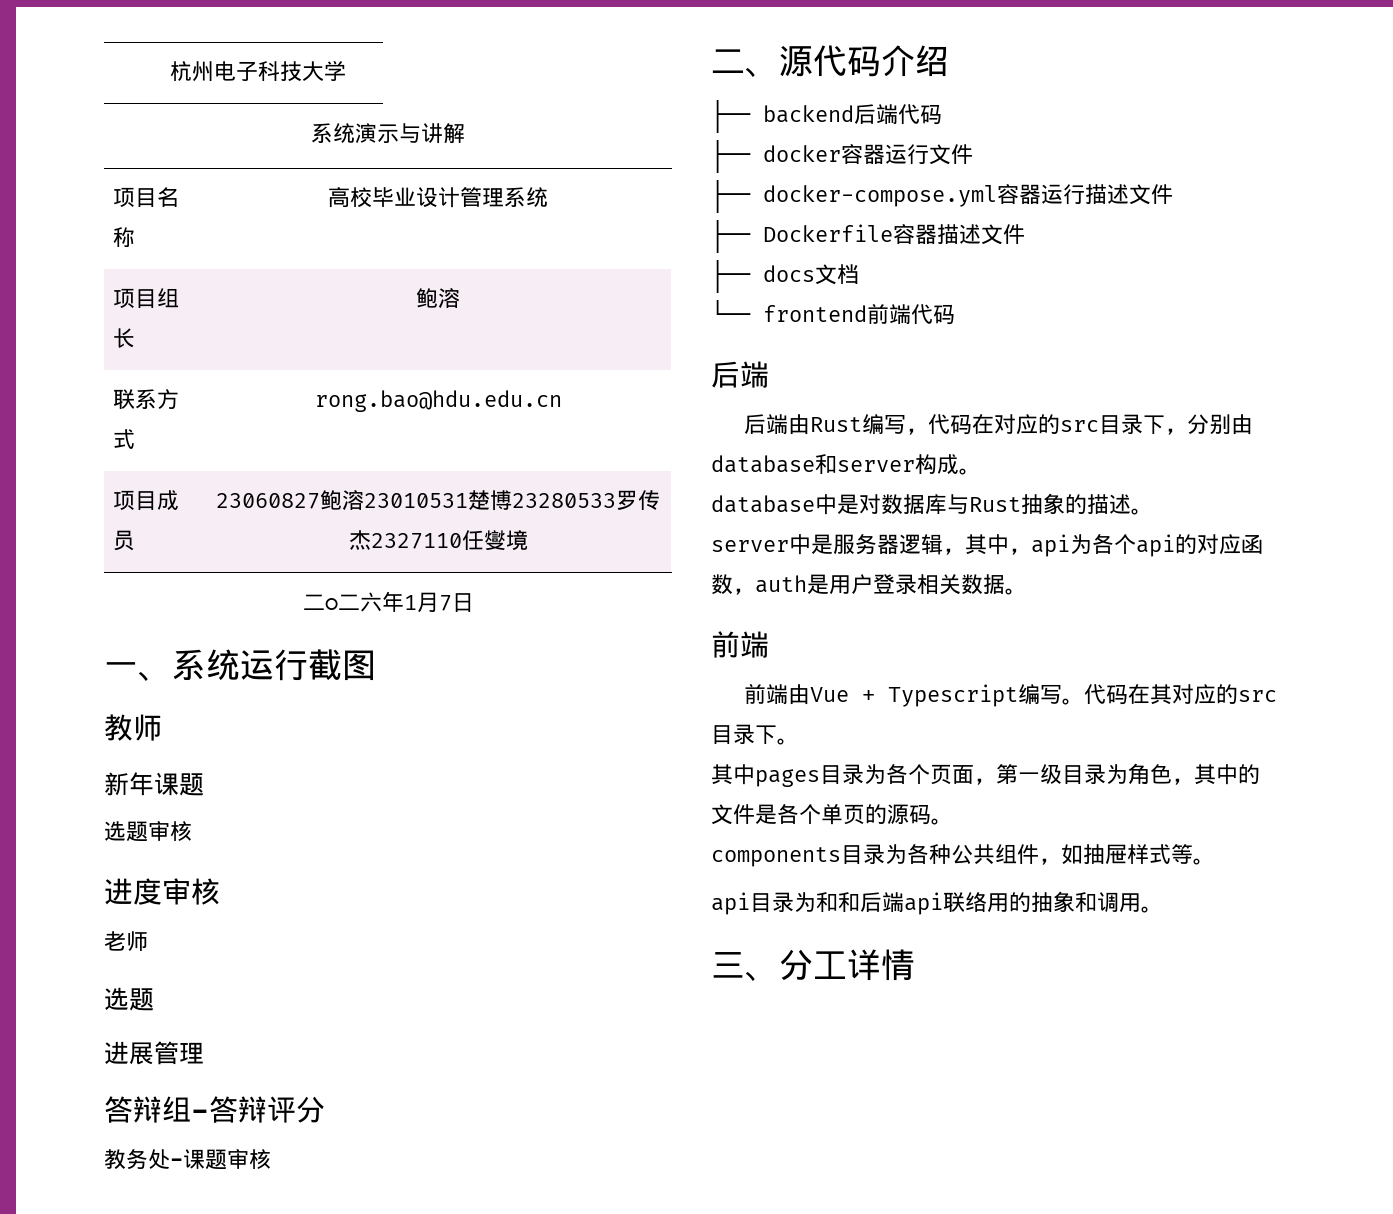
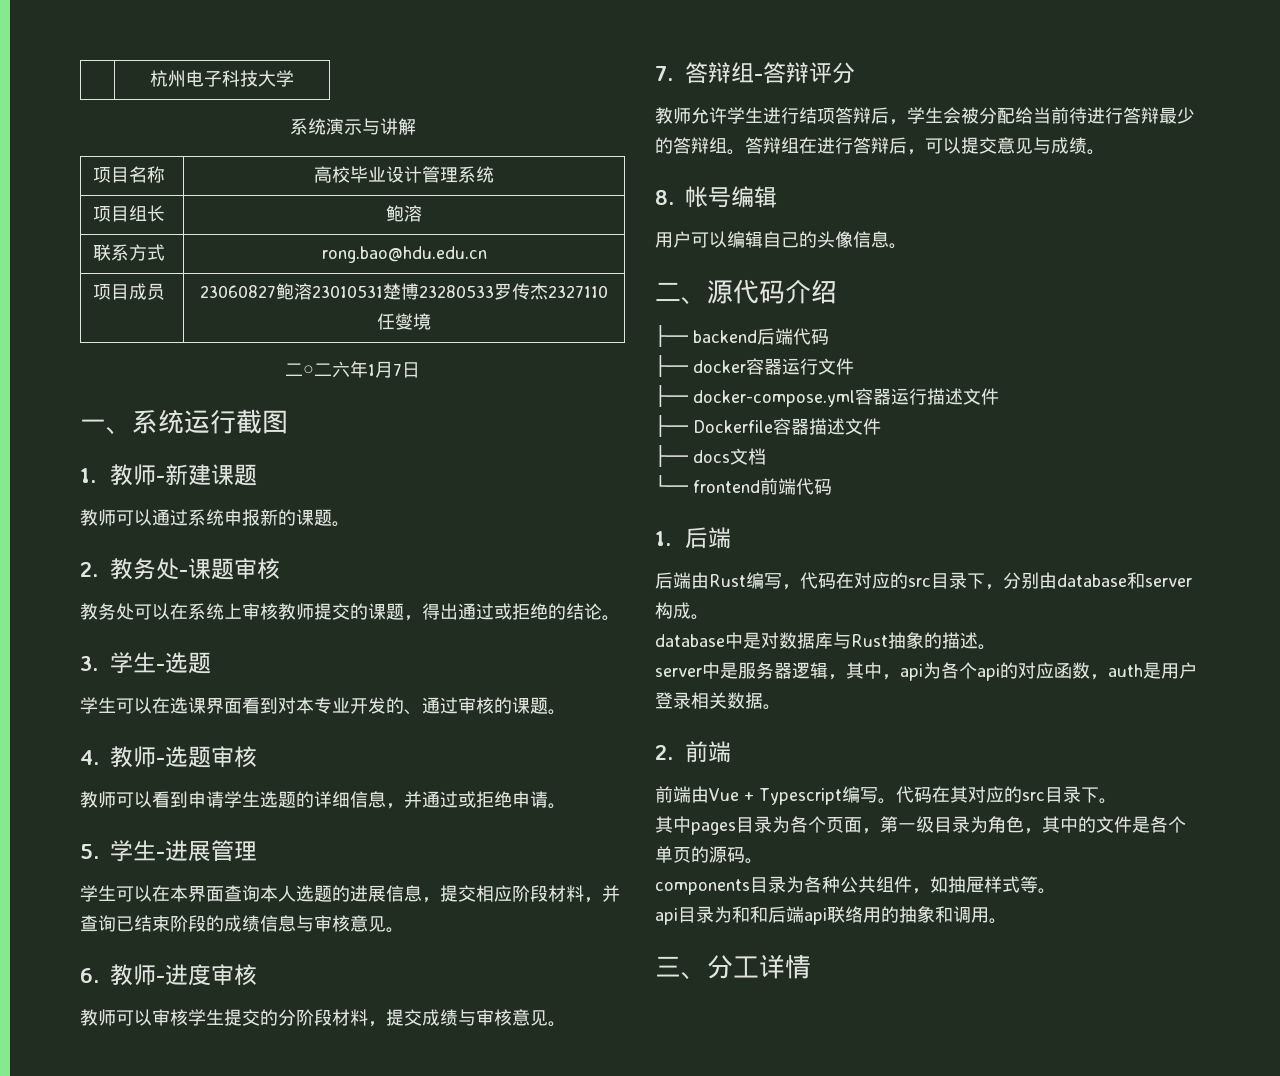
- 教师
- 新年课题
+ 1.教师-新建课题
- 选题审核
- 进度审核
+ 教师可以通过系统申报新的课题。
+ 2.教务处-课题审核
+ 教务处可以在系统上审核教师提交的课题，得出通过或拒绝的结论。
+ 3.学生-选题
+ 学生可以在选课界面看到对本专业开发的、通过审核的课题。
+ 4.教师-选题审核
+ 教师可以看到申请学生选题的详细信息，并通过或拒绝申请。
+ 5.学生-进展管理
+ 学生可以在本界面查询本人选题的进展信息，提交相应阶段材料，并查询已结束阶段的成绩信息与审核意见。
+ 6.教师-进度审核
- 老师
- 选题
- 进展管理
- 答辩组-答辩评分
+ 教师可以审核学生提交的分阶段材料，提交成绩与审核意见。
+ 7.答辩组-答辩评分
- 教务处-课题审核
+ 教师允许学生进行结项答辩后，学生会被分配给当前待进行答辩最少的答辩组。答辩组在进行答辩后，可以提交意见与成绩。
+ 8.帐号编辑
+ 用户可以编辑自己的头像信息。
  └── frontend前端代码
- 后端
+ 1.后端
  server中是服务器逻辑，其中，api为各个api的对应函数，auth是用户登录相关数据。
- 前端
+ 2.前端

